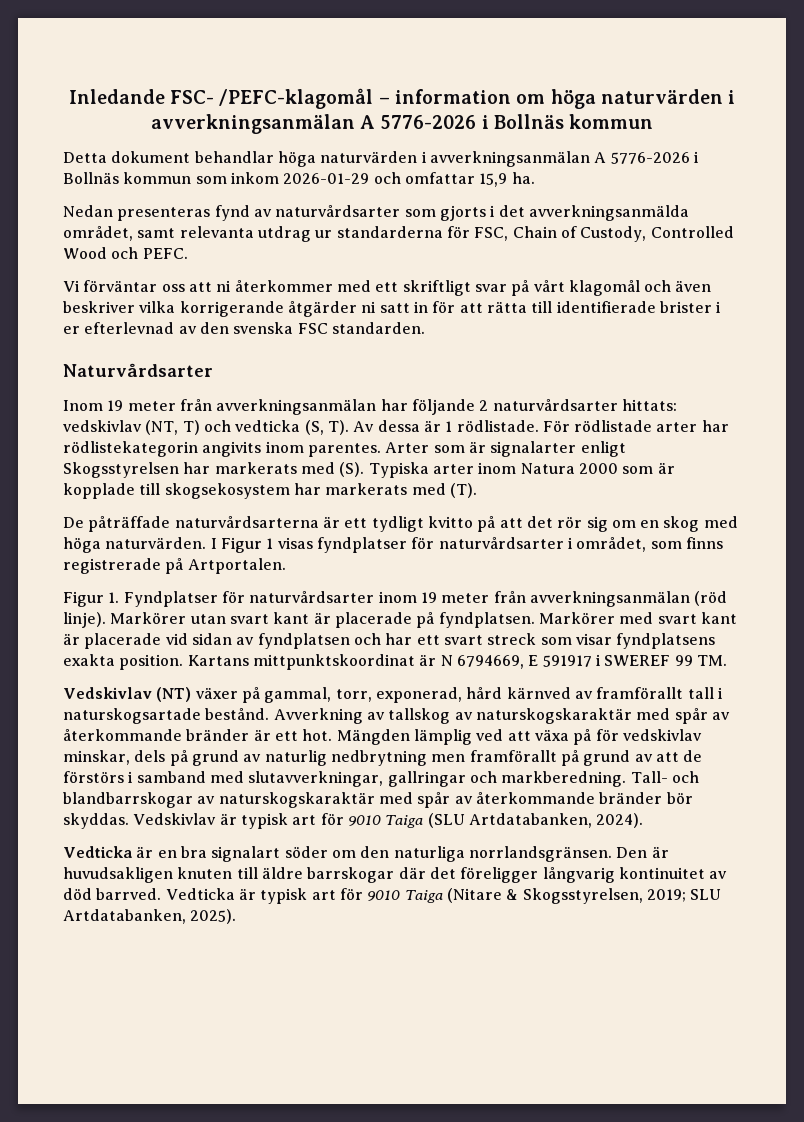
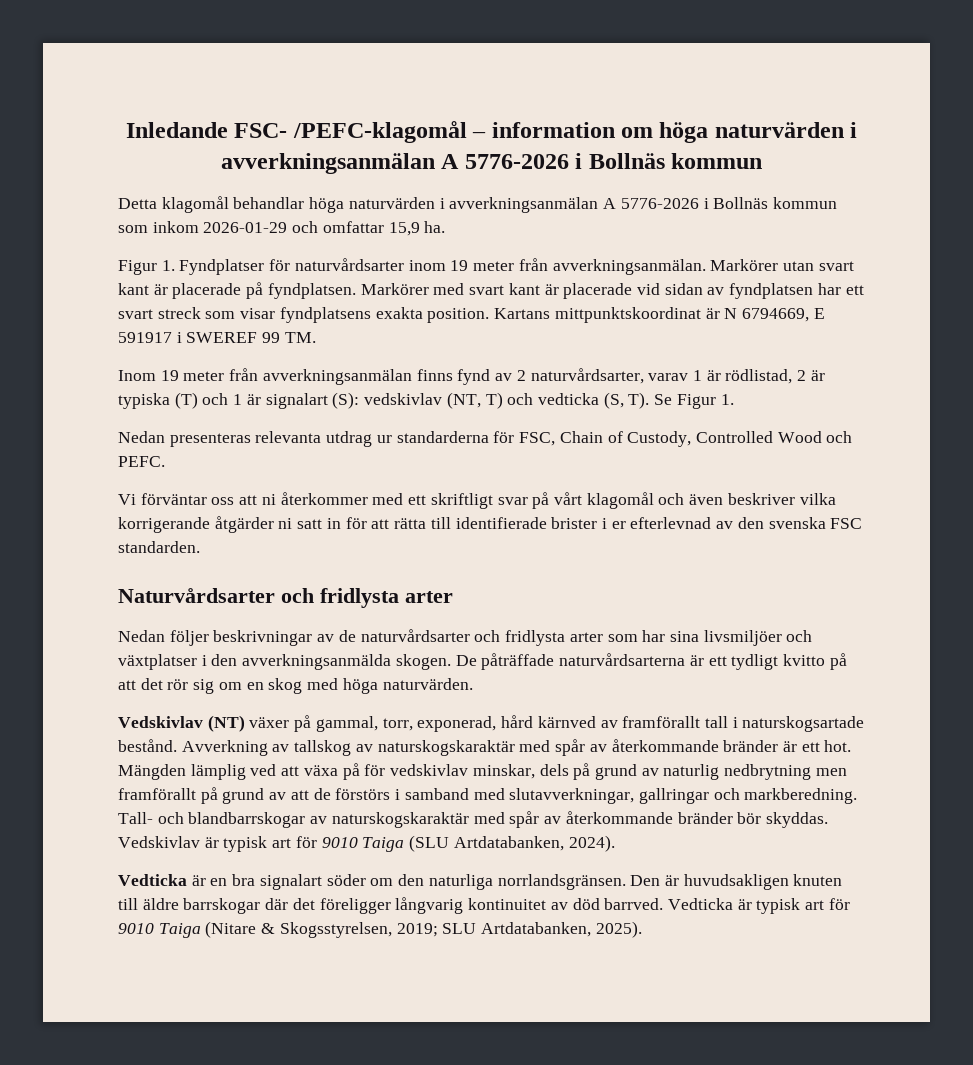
- Detta dokument behandlar höga naturvärden i avverkningsanmälan A 5776-2026 i Bollnäs kommun som inkom 2026-01-29 och omfattar 15,9 ha.
+ Detta klagomål behandlar höga naturvärden i avverkningsanmälan A 5776-2026 i Bollnäs kommun som inkom 2026-01-29 och omfattar 15,9 ha.
- Nedan presenteras fynd av naturvårdsarter som gjorts i det avverkningsanmälda området, samt relevanta utdrag ur standarderna för FSC, Chain of Custody, Controlled Wood och PEFC.
+ Figur 1. Fyndplatser för naturvårdsarter inom 19 meter från avverkningsanmälan. Markörer utan svart kant är placerade på fyndplatsen. Markörer med svart kant är placerade vid sidan av fyndplatsen har ett svart streck som visar fyndplatsens exakta position. Kartans mittpunktskoordinat är N 6794669, E 591917 i SWEREF 99 TM.
+ Inom 19 meter från avverkningsanmälan finns fynd av 2 naturvårdsarter, varav 1 är rödlistad, 2 är typiska (T) och 1 är signalart (S): vedskivlav (NT, T) och vedticka (S, T). Se Figur 1.
+ Nedan presenteras relevanta utdrag ur standarderna för FSC, Chain of Custody, Controlled Wood och PEFC.
- Naturvårdsarter
- Inom 19 meter från avverkningsanmälan har följande 2 naturvårdsarter hittats: vedskivlav (NT, T) och vedticka (S, T). Av dessa är 1 rödlistade. För rödlistade arter har rödlistekategorin angivits inom parentes. Arter som är signalarter enligt Skogsstyrelsen har markerats med (S). Typiska arter inom Natura 2000 som är kopplade till skogsekosystem har markerats med (T).
- De påträffade naturvårdsarterna är ett tydligt kvitto på att det rör sig om en skog med höga naturvärden. I Figur 1 visas fyndplatser för naturvårdsarter i området, som finns registrerade på Artportalen.
- Figur 1. Fyndplatser för naturvårdsarter inom 19 meter från avverkningsanmälan (röd linje). Markörer utan svart kant är placerade på fyndplatsen. Markörer med svart kant är placerade vid sidan av fyndplatsen och har ett svart streck som visar fyndplatsens exakta position. Kartans mittpunktskoordinat är N 6794669, E 591917 i SWEREF 99 TM.
+ Naturvårdsarter och fridlysta arter
+ Nedan följer beskrivningar av de naturvårdsarter och fridlysta arter som har sina livsmiljöer och växtplatser i den avverkningsanmälda skogen. De påträffade naturvårdsarterna är ett tydligt kvitto på att det rör sig om en skog med höga naturvärden.

